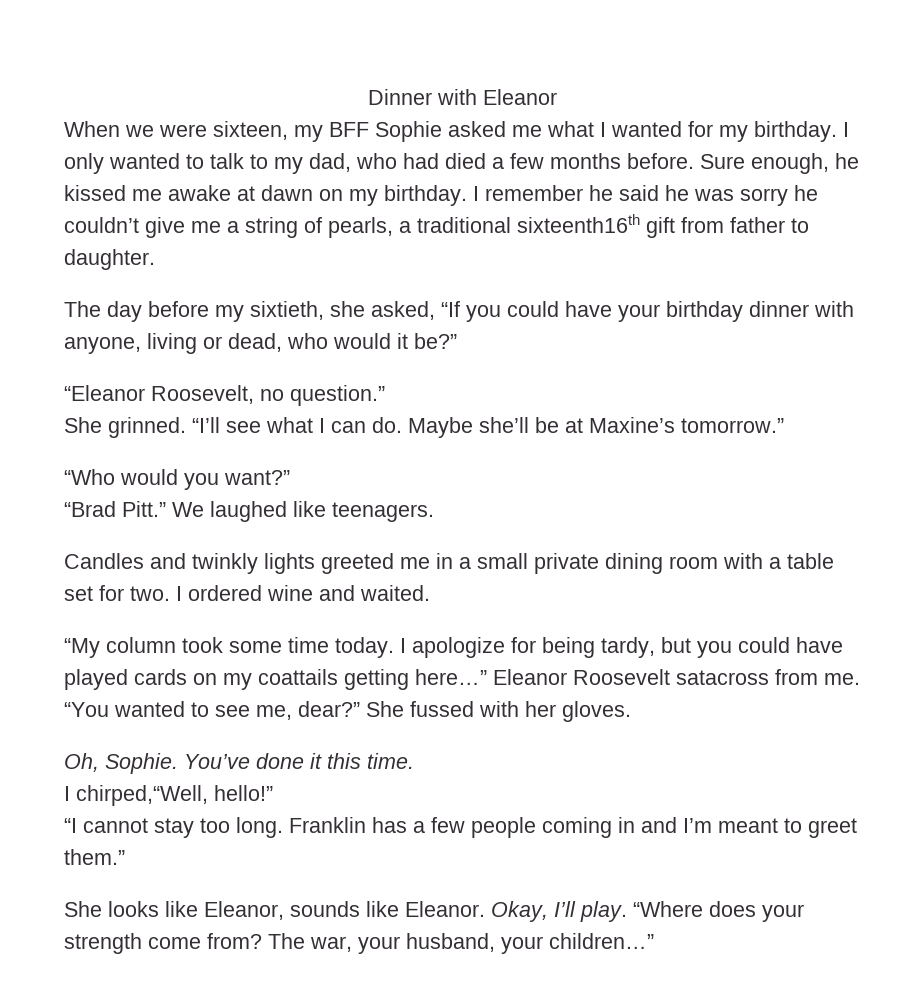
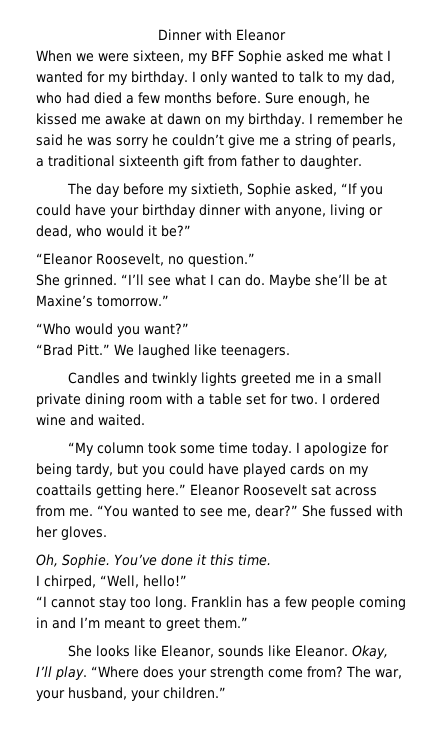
- I remember he said he was sorry he couldn’t give me a string of pearls, a traditional sixteenth16th gift from father to daughter.
+ I remember he said he was sorry he couldn’t give me a string of pearls, a traditional sixteenth gift from father to daughter.
- The day before my sixtieth, she asked, “If you could have your birthday dinner with anyone, living or dead, who would it be?”
+ The day before my sixtieth, Sophie asked, “If you could have your birthday dinner with anyone, living or dead, who would it be?”
- I apologize for being tardy, but you could have played cards on my coattails getting here…”
+ I apologize for being tardy, but you could have played cards on my coattails getting here.”
- Eleanor Roosevelt satacross from me.
+ Eleanor Roosevelt sat across from me.
- I chirped,“Well, hello!”
+ I chirped, “Well, hello!”
- The war, your husband, your children…”
+ The war, your husband, your children.”

